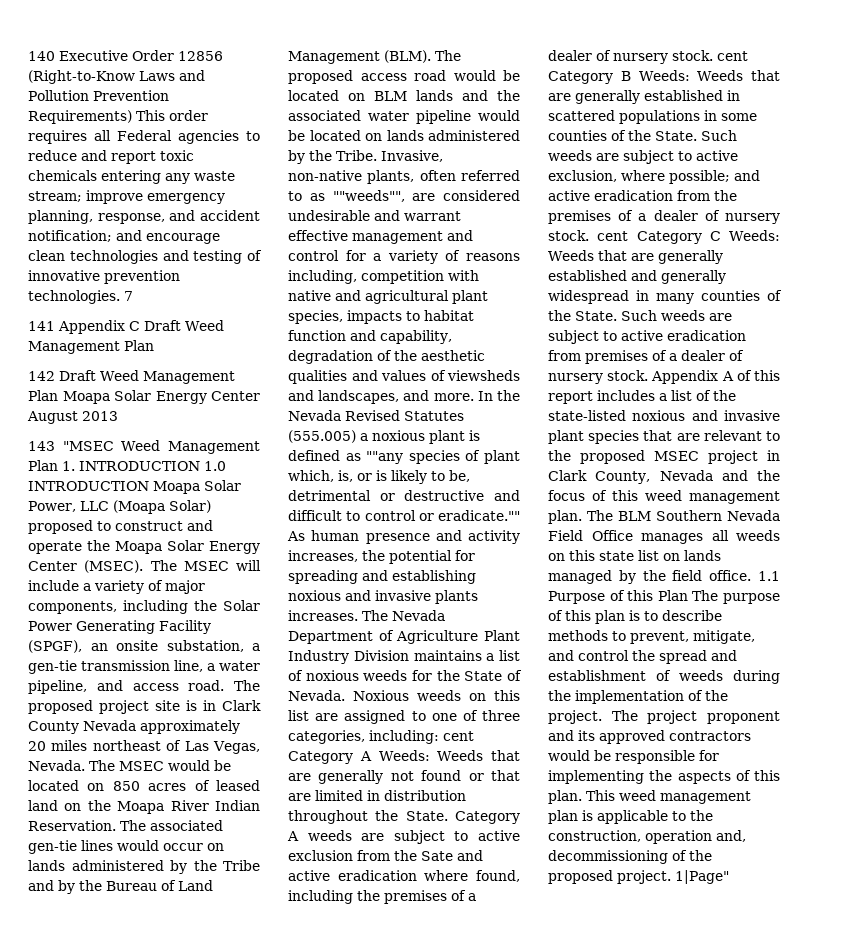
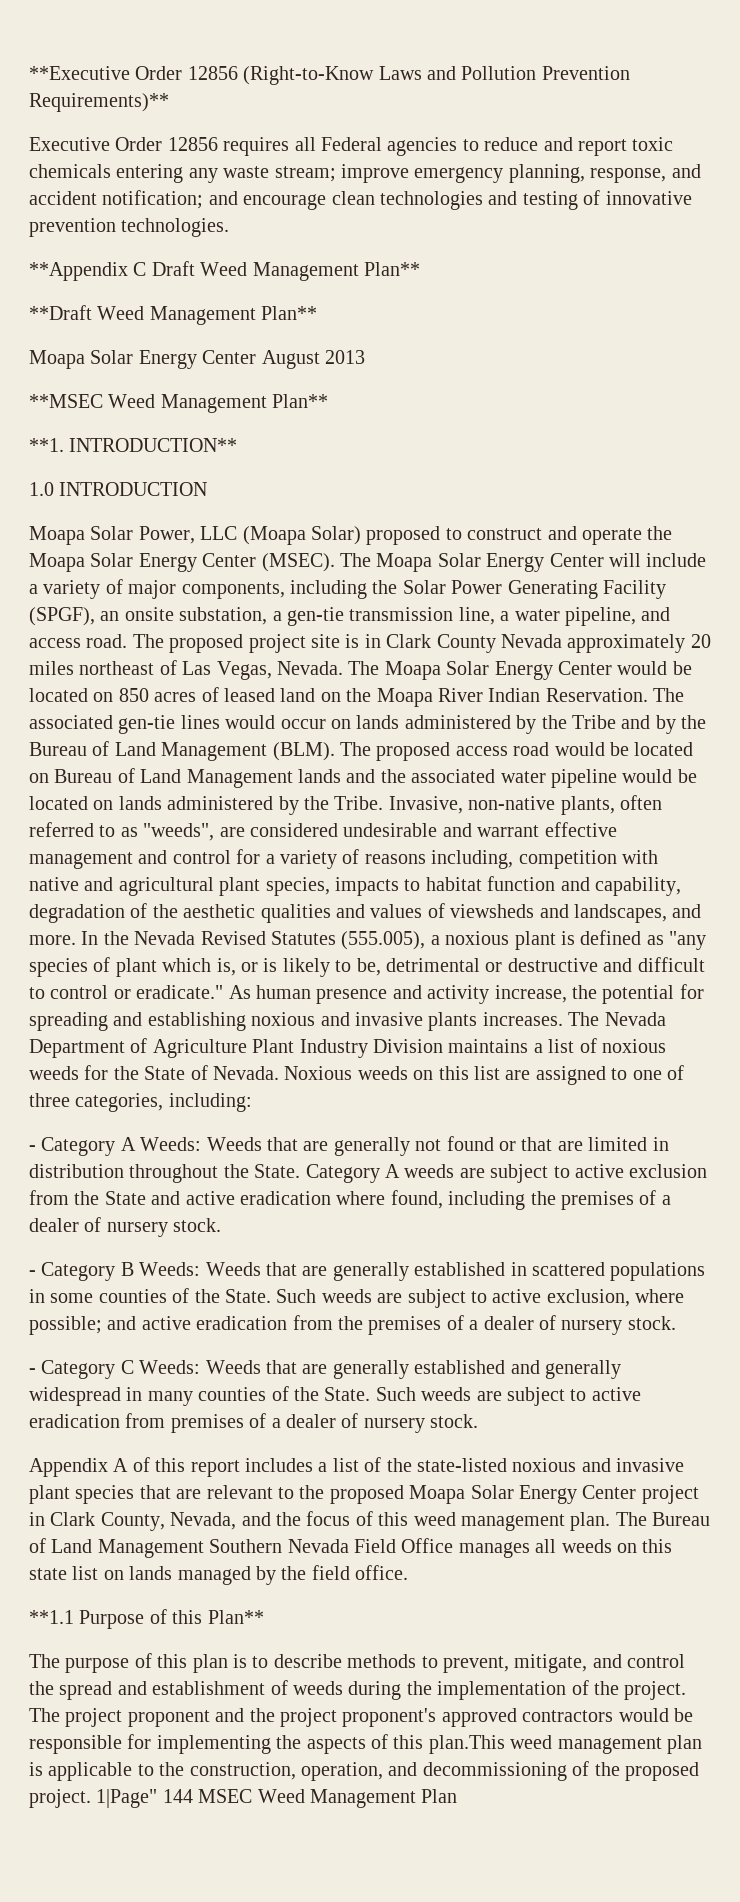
- 140 Executive Order 12856 (Right-to-Know Laws and Pollution Prevention Requirements) This order requires all Federal agencies to reduce and report toxic chemicals entering any waste stream; improve emergency planning, response, and accident notification; and encourage clean technologies and testing of innovative prevention technologies. 7
- 141 Appendix C Draft Weed Management Plan
- 142 Draft Weed Management Plan Moapa Solar Energy Center August 2013
+ **Executive Order 12856 (Right-to-Know Laws and Pollution Prevention Requirements)**
+ Executive Order 12856 requires all Federal agencies to reduce and report toxic chemicals entering any waste stream; improve emergency planning, response, and accident notification; and encourage clean technologies and testing of innovative prevention technologies.
+ **Appendix C Draft Weed Management Plan**
+ **Draft Weed Management Plan**
+ Moapa Solar Energy Center August 2013
- 143 "MSEC Weed Management Plan 1. INTRODUCTION 1.0 INTRODUCTION Moapa Solar Power, LLC (Moapa Solar) proposed to construct and operate the Moapa Solar Energy Center (MSEC).
+ **MSEC Weed Management Plan**
+ **1. INTRODUCTION**
+ 1.0 INTRODUCTION
+ Moapa Solar Power, LLC (Moapa Solar) proposed to construct and operate the Moapa Solar Energy Center (MSEC).
- The MSEC will include a variety of major components, including the Solar Power Generating Facility (SPGF), an onsite substation, a gen-tie transmission line, a water pipeline, and access road.
+ The Moapa Solar Energy Center will include a variety of major components, including the Solar Power Generating Facility (SPGF), an onsite substation, a gen-tie transmission line, a water pipeline, and access road.
- The MSEC would be located on 850 acres of leased land on the Moapa River Indian Reservation.
+ The Moapa Solar Energy Center would be located on 850 acres of leased land on the Moapa River Indian Reservation.
- The proposed access road would be located on BLM lands and the associated water pipeline would be located on lands administered by the Tribe.
+ The proposed access road would be located on Bureau of Land Management lands and the associated water pipeline would be located on lands administered by the Tribe.
- Invasive, non-native plants, often referred to as ""weeds"", are considered undesirable and warrant effective management and control for a variety of reasons including, competition with native and agricultural plant species, impacts to habitat function and capability, degradation of the aesthetic qualities and values of viewsheds and landscapes, and more.
+ Invasive, non-native plants, often referred to as "weeds", are considered undesirable and warrant effective management and control for a variety of reasons including, competition with native and agricultural plant species, impacts to habitat function and capability, degradation of the aesthetic qualities and values of viewsheds and landscapes, and more.
- In the Nevada Revised Statutes (555.005) a noxious plant is defined as ""any species of plant which, is, or is likely to be, detrimental or destructive and difficult to control or eradicate.""
+ In the Nevada Revised Statutes (555.005), a noxious plant is defined as "any species of plant which is, or is likely to be, detrimental or destructive and difficult to control or eradicate."
- As human presence and activity increases, the potential for spreading and establishing noxious and invasive plants increases.
+ As human presence and activity increase, the potential for spreading and establishing noxious and invasive plants increases.
- Noxious weeds on this list are assigned to one of three categories, including: cent Category A Weeds: Weeds that are generally not found or that are limited in distribution throughout the State.
+ Noxious weeds on this list are assigned to one of three categories, including:
+ - Category A Weeds: Weeds that are generally not found or that are limited in distribution throughout the State.
- Category A weeds are subject to active exclusion from the Sate and active eradication where found, including the premises of a dealer of nursery stock. cent Category B Weeds: Weeds that are generally established in scattered populations in some counties of the State.
+ Category A weeds are subject to active exclusion from the State and active eradication where found, including the premises of a dealer of nursery stock.
+ - Category B Weeds: Weeds that are generally established in scattered populations in some counties of the State.
- Such weeds are subject to active exclusion, where possible; and active eradication from the premises of a dealer of nursery stock. cent Category C Weeds: Weeds that are generally established and generally widespread in many counties of the State.
+ Such weeds are subject to active exclusion, where possible; and active eradication from the premises of a dealer of nursery stock.
+ - Category C Weeds: Weeds that are generally established and generally widespread in many counties of the State.
- Such weeds are subject to active eradication from premises of a dealer of nursery stock. Appendix A of this report includes a list of the state-listed noxious and invasive plant species that are relevant to the proposed MSEC project in Clark County, Nevada and the focus of this weed management plan.
+ Such weeds are subject to active eradication from premises of a dealer of nursery stock.
+ Appendix A of this report includes a list of the state-listed noxious and invasive plant species that are relevant to the proposed Moapa Solar Energy Center project in Clark County, Nevada, and the focus of this weed management plan.
- The BLM Southern Nevada Field Office manages all weeds on this state list on lands managed by the field office. 1.1 Purpose of this Plan The purpose of this plan is to describe methods to prevent, mitigate, and control the spread and establishment of weeds during the implementation of the project.
+ The Bureau of Land Management Southern Nevada Field Office manages all weeds on this state list on lands managed by the field office.
+ **1.1 Purpose of this Plan**
+ The purpose of this plan is to describe methods to prevent, mitigate, and control the spread and establishment of weeds during the implementation of the project.
- The project proponent and its approved contractors would be responsible for implementing the aspects of this plan. This weed management plan is applicable to the construction, operation and, decommissioning of the proposed project.
+ The project proponent and the project proponent's approved contractors would be responsible for implementing the aspects of this plan.This weed management plan is applicable to the construction, operation, and decommissioning of the proposed project.
- 1|Page"
+ 1|Page" 144 MSEC Weed Management Plan

